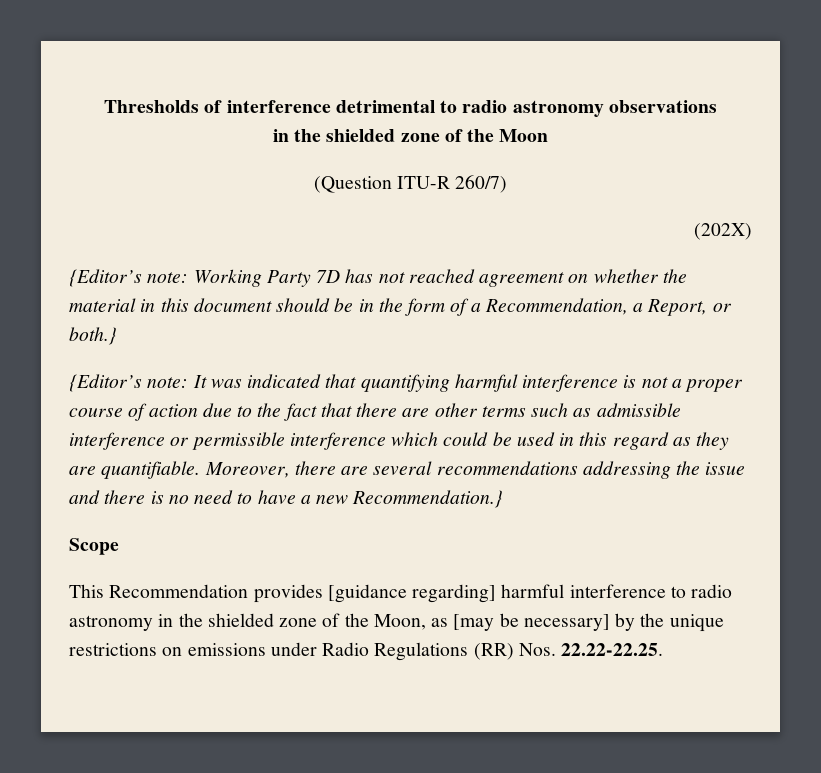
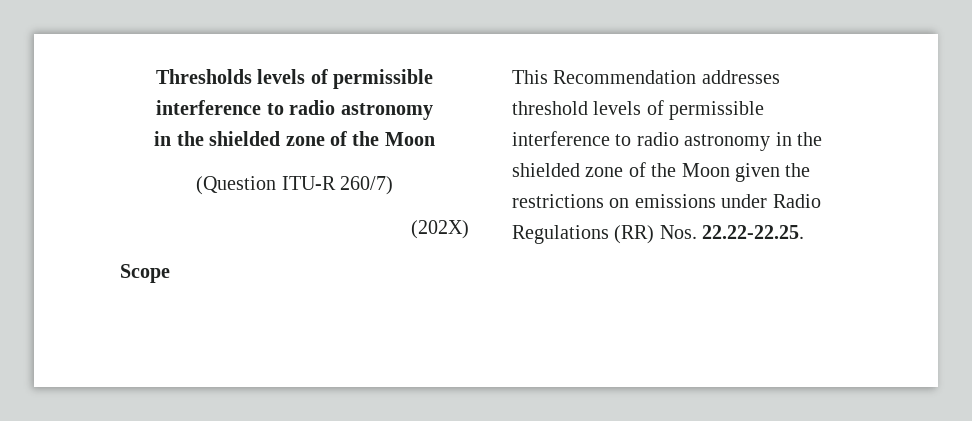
- Thresholds of interference detrimental to radio astronomy observations
+ Thresholds levels of permissible interference to radio astronomy
- {Editor’s note: Working Party 7D has not reached agreement on whether the material in this document should be in the form of a Recommendation, a Report, or both.}
- {Editor’s note: It was indicated that quantifying harmful interference is not a proper course of action due to the fact that there are other terms such as admissible interference or permissible interference which could be used in this regard as they are quantifiable. Moreover, there are several recommendations addressing the issue and there is no need to have a new Recommendation.}
  Scope
- This Recommendation provides [guidance regarding] harmful interference to radio astronomy in the shielded zone of the Moon, as [may be necessary] by the unique restrictions on emissions under Radio Regulations (RR) Nos. 22.22-22.25.
+ This Recommendation addresses threshold levels of permissible interference to radio astronomy in the shielded zone of the Moon given the restrictions on emissions under Radio Regulations (RR) Nos. 22.22-22.25.

